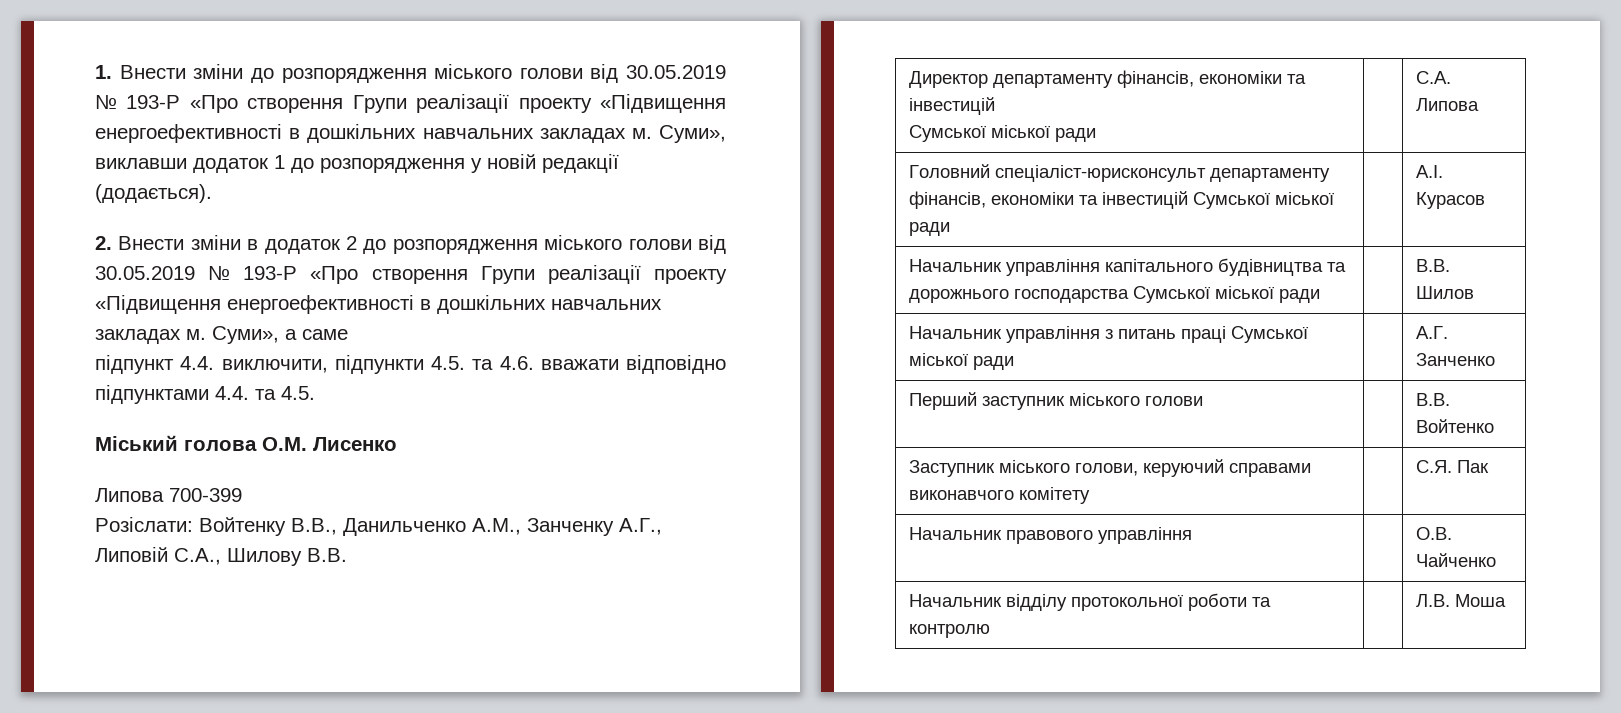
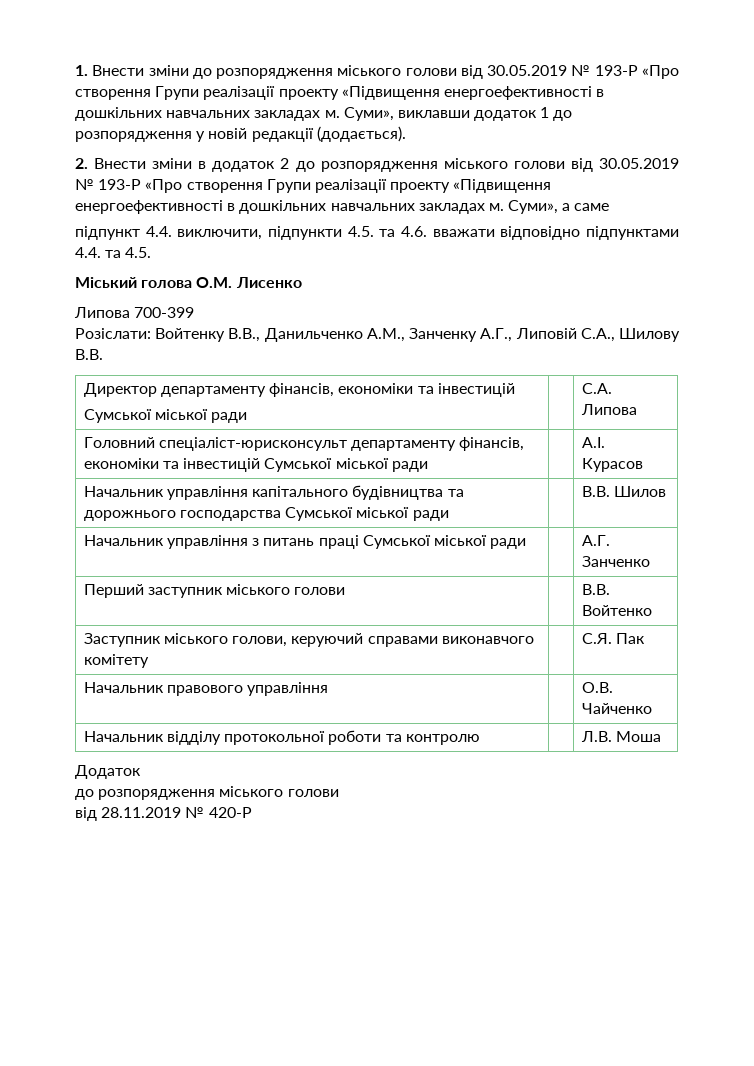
+ Додаток
+ до розпорядження міського голови
+ від 28.11.2019 № 420-Р

